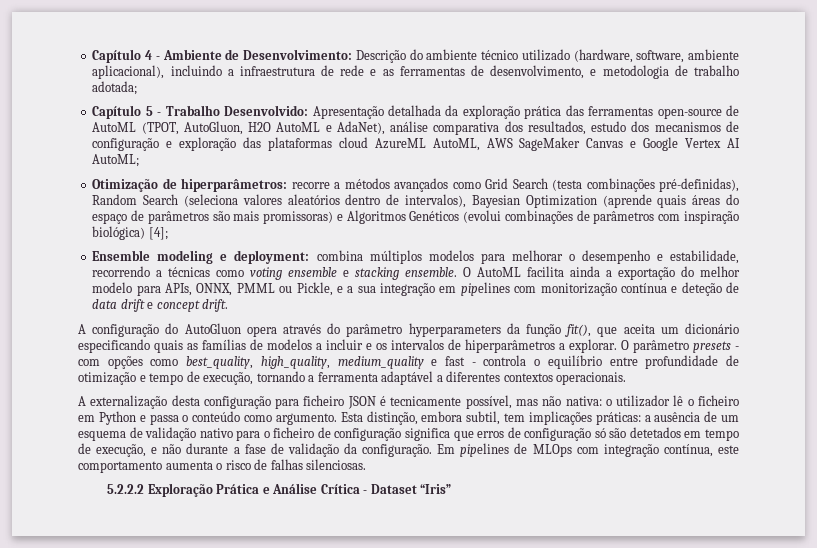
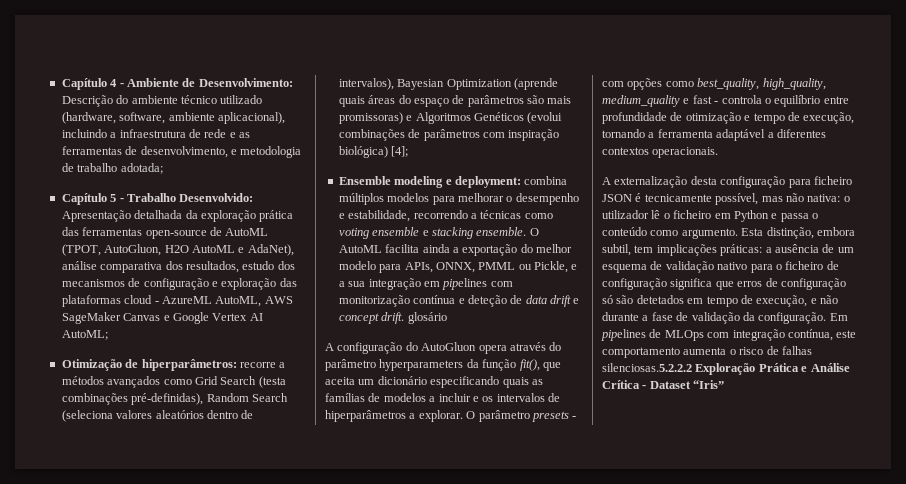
- Capítulo 5 - Trabalho Desenvolvido: Apresentação detalhada da exploração prática das ferramentas open-source de AutoML (TPOT, AutoGluon, H2O AutoML e AdaNet), análise comparativa dos resultados, estudo dos mecanismos de configuração e exploração das plataformas cloud AzureML AutoML, AWS SageMaker Canvas e Google Vertex AI AutoML;
+ Capítulo 5 - Trabalho Desenvolvido: Apresentação detalhada da exploração prática das ferramentas open-source de AutoML (TPOT, AutoGluon, H2O AutoML e AdaNet), análise comparativa dos resultados, estudo dos mecanismos de configuração e exploração das plataformas cloud - AzureML AutoML, AWS SageMaker Canvas e Google Vertex AI AutoML;
- O AutoML facilita ainda a exportação do melhor modelo para APIs, ONNX, PMML ou Pickle, e a sua integração em pipelines com monitorização contínua e deteção de data drift e concept drift.
+ O AutoML facilita ainda a exportação do melhor modelo para APIs, ONNX, PMML ou Pickle, e a sua integração em pipelines com monitorização contínua e deteção de data drift e concept drift. glosário
- Em pipelines de MLOps com integração contínua, este comportamento aumenta o risco de falhas silenciosas.
- 5.2.2.2 Exploração Prática e Análise Crítica - Dataset “Iris”
+ Em pipelines de MLOps com integração contínua, este comportamento aumenta o risco de falhas silenciosas.5.2.2.2 Exploração Prática e Análise Crítica - Dataset “Iris”

